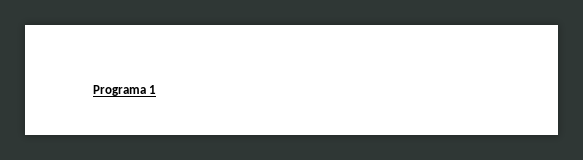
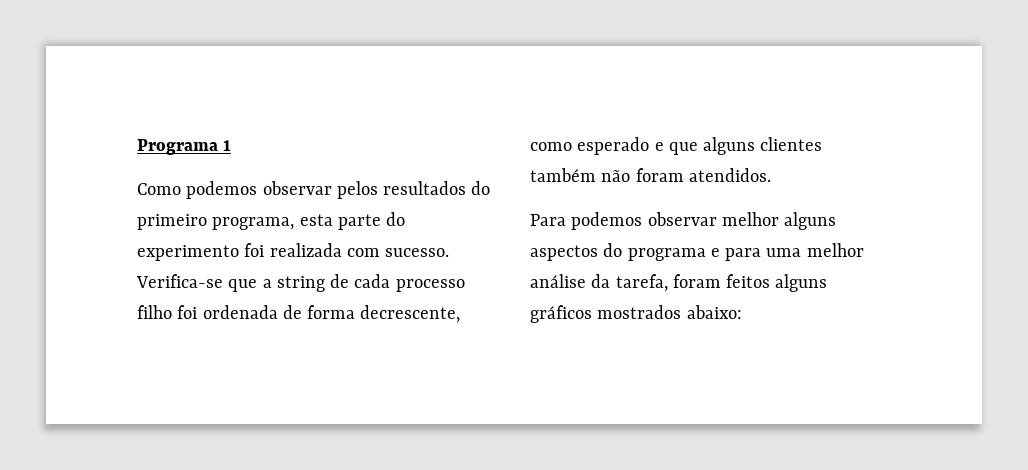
+ Como podemos observar pelos resultados do primeiro programa, esta parte do experimento foi realizada com sucesso. Verifica-se que a string de cada processo filho foi ordenada de forma decrescente, como esperado e que alguns clientes também não foram atendidos.
+ Para podemos observar melhor alguns aspectos do programa e para uma melhor análise da tarefa, foram feitos alguns gráficos mostrados abaixo:

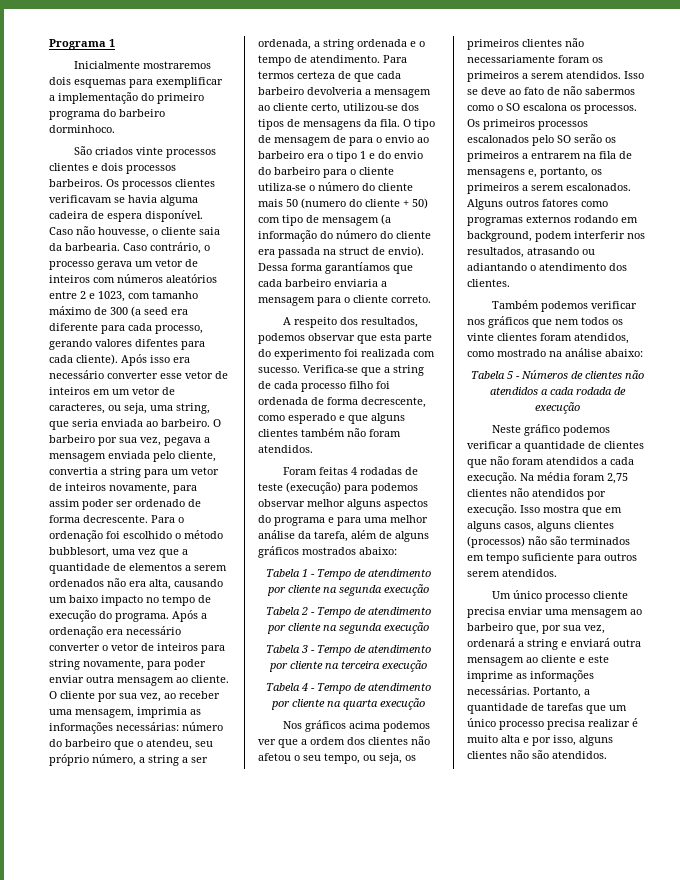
- Como podemos observar pelos resultados do primeiro programa, esta parte do experimento foi realizada com sucesso.
+ Inicialmente mostraremos dois esquemas para exemplificar a implementação do primeiro programa do barbeiro dorminhoco.
+ São criados vinte processos clientes e dois processos barbeiros. Os processos clientes verificavam se havia alguma cadeira de espera disponível. Caso não houvesse, o cliente saia da barbearia. Caso contrário, o processo gerava um vetor de inteiros com números aleatórios entre 2 e 1023, com tamanho máximo de 300 (a seed era diferente para cada processo, gerando valores difentes para cada cliente). Após isso era necessário converter esse vetor de inteiros em um vetor de caracteres, ou seja, uma string, que seria enviada ao barbeiro. O barbeiro por sua vez, pegava a mensagem enviada pelo cliente, convertia a string para um vetor de inteiros novamente, para assim poder ser ordenado de forma decrescente. Para o ordenação foi escolhido o método bubblesort, uma vez que a quantidade de elementos a serem ordenados não era alta, causando um baixo impacto no tempo de execução do programa. Após a ordenação era necessário converter o vetor de inteiros para string novamente, para poder enviar outra mensagem ao cliente. O cliente por sua vez, ao receber uma mensagem, imprimia as informações necessárias: número do barbeiro que o atendeu, seu próprio número, a string a ser ordenada, a string ordenada e o tempo de atendimento. Para termos certeza de que cada barbeiro devolveria a mensagem ao cliente certo, utilizou-se dos tipos de mensagens da fila. O tipo de mensagem de para o envio ao barbeiro era o tipo 1 e do envio do barbeiro para o cliente utiliza-se o número do cliente mais 50 (numero do cliente + 50) com tipo de mensagem (a informação do número do cliente era passada na struct de envio). Dessa forma garantíamos que cada barbeiro enviaria a mensagem para o cliente correto.
+ A respeito dos resultados, podemos observar que esta parte do experimento foi realizada com sucesso.
- Para podemos observar melhor alguns aspectos do programa e para uma melhor análise da tarefa, foram feitos alguns gráficos mostrados abaixo:
+ Foram feitas 4 rodadas de teste (execução) para podemos observar melhor alguns aspectos do programa e para uma melhor análise da tarefa, além de alguns gráficos mostrados abaixo:
+ Tabela 1 - Tempo de atendimento por cliente na segunda execução
+ Tabela 2 - Tempo de atendimento por cliente na segunda execução
+ Tabela 3 - Tempo de atendimento por cliente na terceira execução
+ Tabela 4 - Tempo de atendimento por cliente na quarta execução
+ Nos gráficos acima podemos ver que a ordem dos clientes não afetou o seu tempo, ou seja, os primeiros clientes não necessariamente foram os primeiros a serem atendidos. Isso se deve ao fato de não sabermos como o SO escalona os processos. Os primeiros processos escalonados pelo SO serão os primeiros a entrarem na fila de mensagens e, portanto, os primeiros a serem escalonados. Alguns outros fatores como programas externos rodando em background, podem interferir nos resultados, atrasando ou adiantando o atendimento dos clientes.
+ Também podemos verificar nos gráficos que nem todos os vinte clientes foram atendidos, como mostrado na análise abaixo:
+ Tabela 5 - Números de clientes não atendidos a cada rodada de execução
+ Neste gráfico podemos verificar a quantidade de clientes que não foram atendidos a cada execução. Na média foram 2,75 clientes não atendidos por execução. Isso mostra que em alguns casos, alguns clientes (processos) não são terminados em tempo suficiente para outros serem atendidos.
+ Um único processo cliente precisa enviar uma mensagem ao barbeiro que, por sua vez, ordenará a string e enviará outra mensagem ao cliente e este imprime as informações necessárias. Portanto, a quantidade de tarefas que um único processo precisa realizar é muito alta e por isso, alguns clientes não são atendidos.

